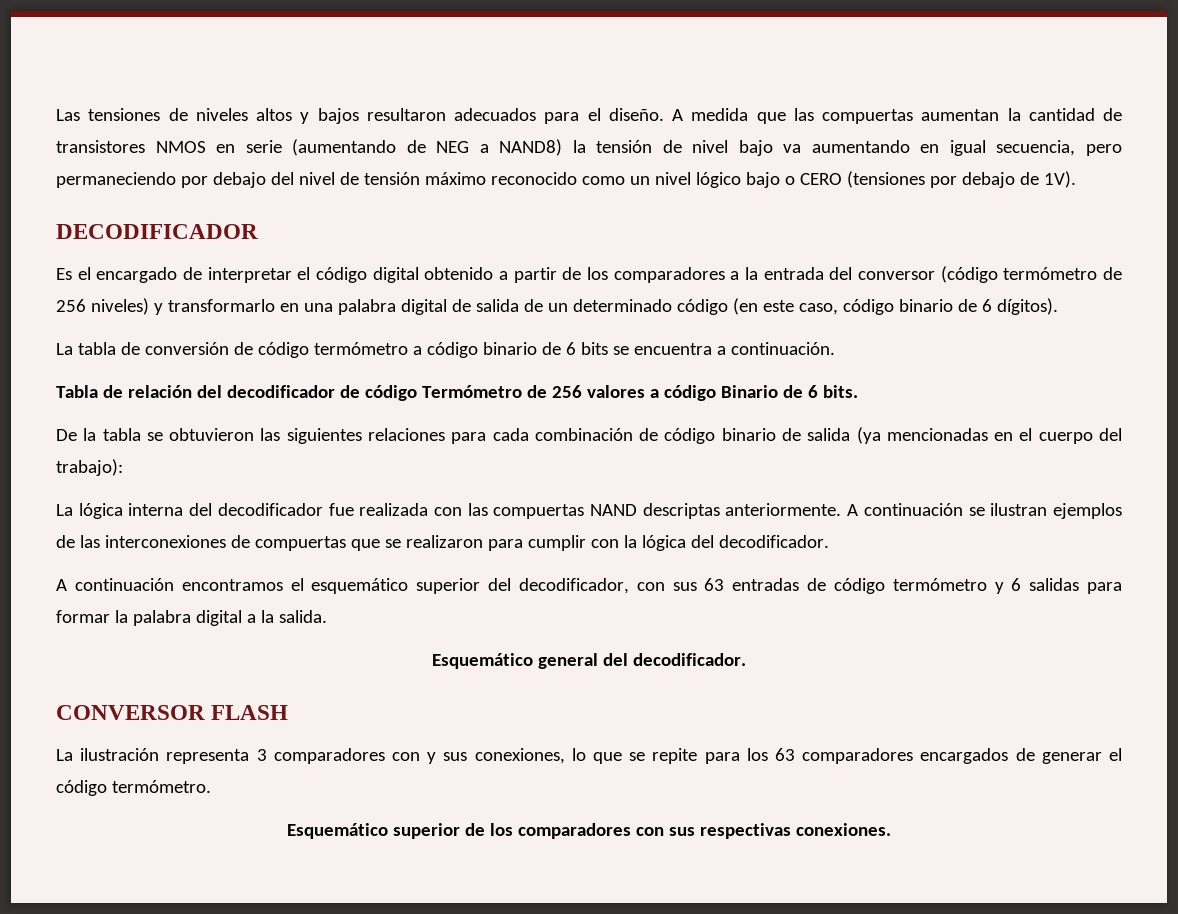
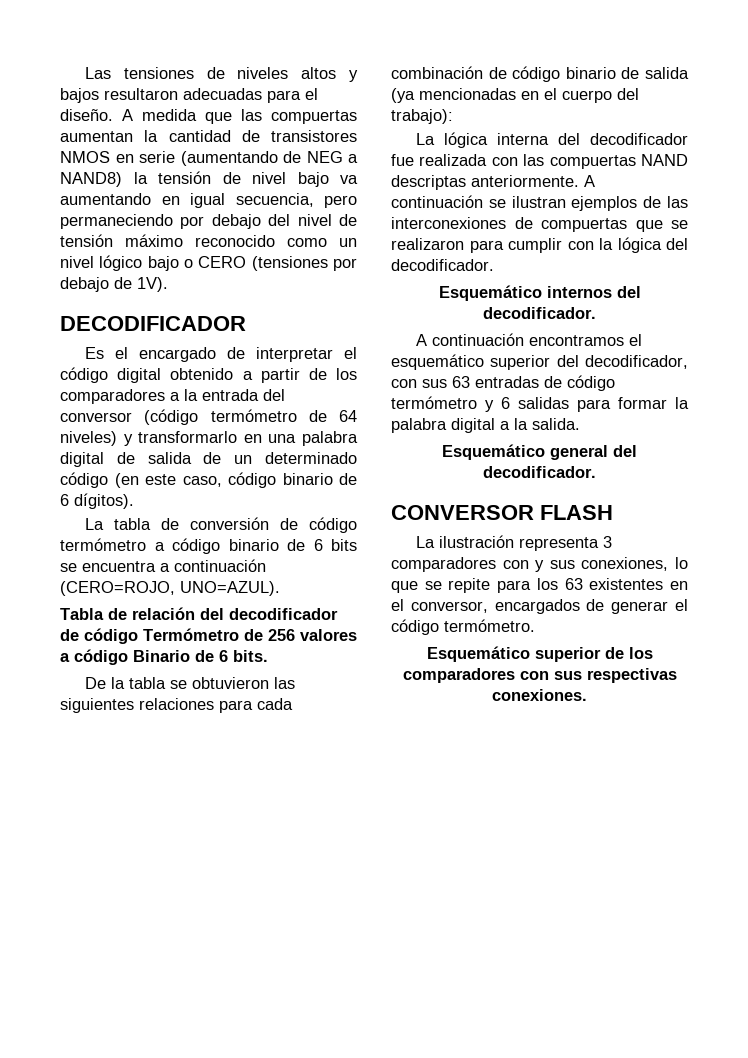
- Las tensiones de niveles altos y bajos resultaron adecuados para el diseño.
+ Las tensiones de niveles altos y bajos resultaron adecuadas para el diseño.
- Es el encargado de interpretar el código digital obtenido a partir de los comparadores a la entrada del conversor (código termómetro de 256 niveles) y transformarlo en una palabra digital de salida de un determinado código (en este caso, código binario de 6 dígitos).
+ Es el encargado de interpretar el código digital obtenido a partir de los comparadores a la entrada del conversor (código termómetro de 64 niveles) y transformarlo en una palabra digital de salida de un determinado código (en este caso, código binario de 6 dígitos).
- La tabla de conversión de código termómetro a código binario de 6 bits se encuentra a continuación.
+ La tabla de conversión de código termómetro a código binario de 6 bits se encuentra a continuación (CERO=ROJO, UNO=AZUL).
+ Esquemático internos del decodificador.
- La ilustración representa 3 comparadores con y sus conexiones, lo que se repite para los 63 comparadores encargados de generar el código termómetro.
+ La ilustración representa 3 comparadores con y sus conexiones, lo que se repite para los 63 existentes en el conversor, encargados de generar el código termómetro.

